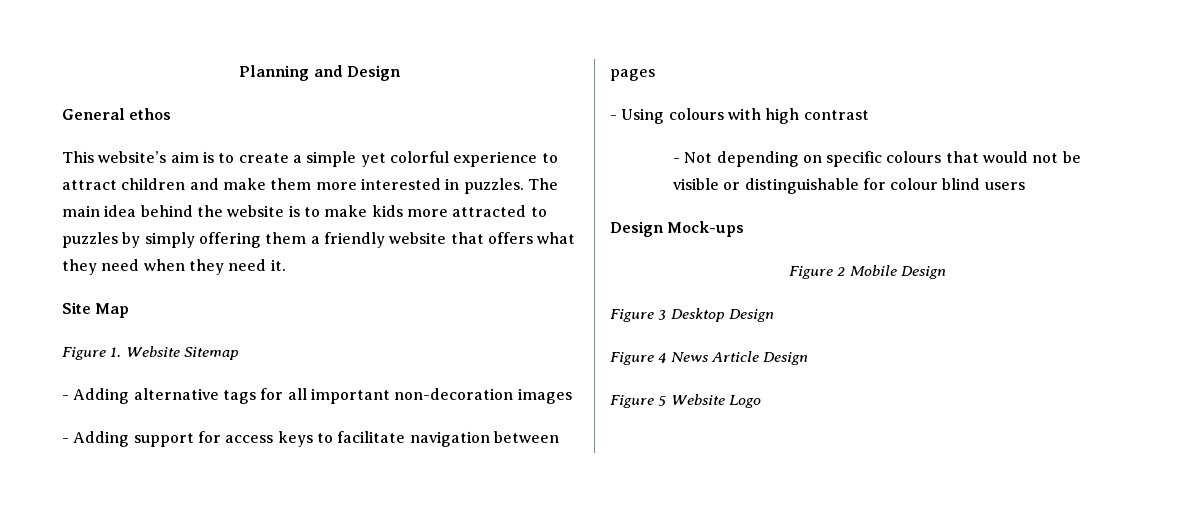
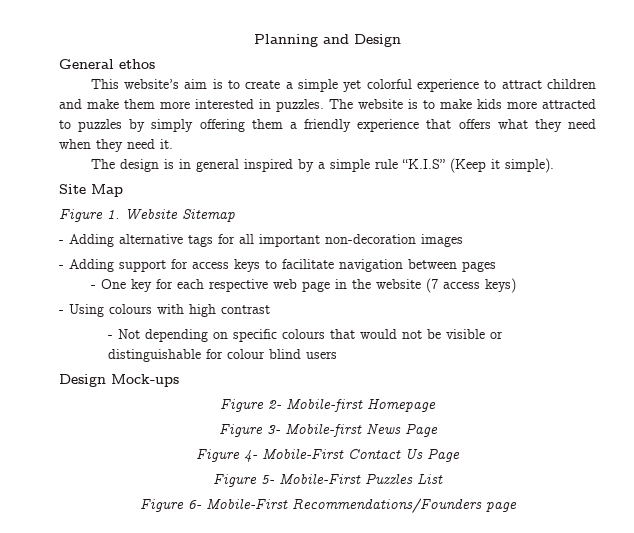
- The main idea behind the website is to make kids more attracted to puzzles by simply offering them a friendly website that offers what they need when they need it.
+ The website is to make kids more attracted to puzzles by simply offering them a friendly experience that offers what they need when they need it.
+ The design is in general inspired by a simple rule “K.I.S” (Keep it simple).
+ - One key for each respective web page in the website (7 access keys)
- Figure 2 Mobile Design
- Figure 3 Desktop Design
- Figure 4 News Article Design
- Figure 5 Website Logo
+ Figure 2- Mobile-first Homepage
+ Figure 3- Mobile-first News Page
+ Figure 4- Mobile-First Contact Us Page
+ Figure 5- Mobile-First Puzzles List
+ Figure 6- Mobile-First Recommendations/Founders page

